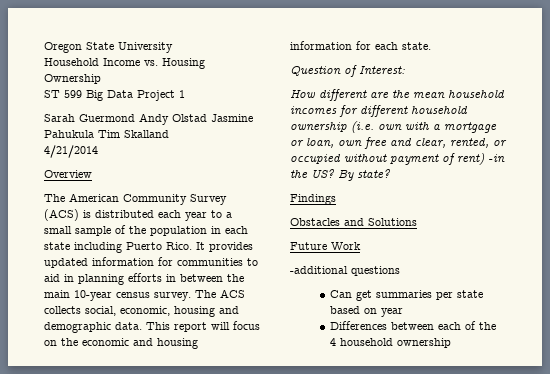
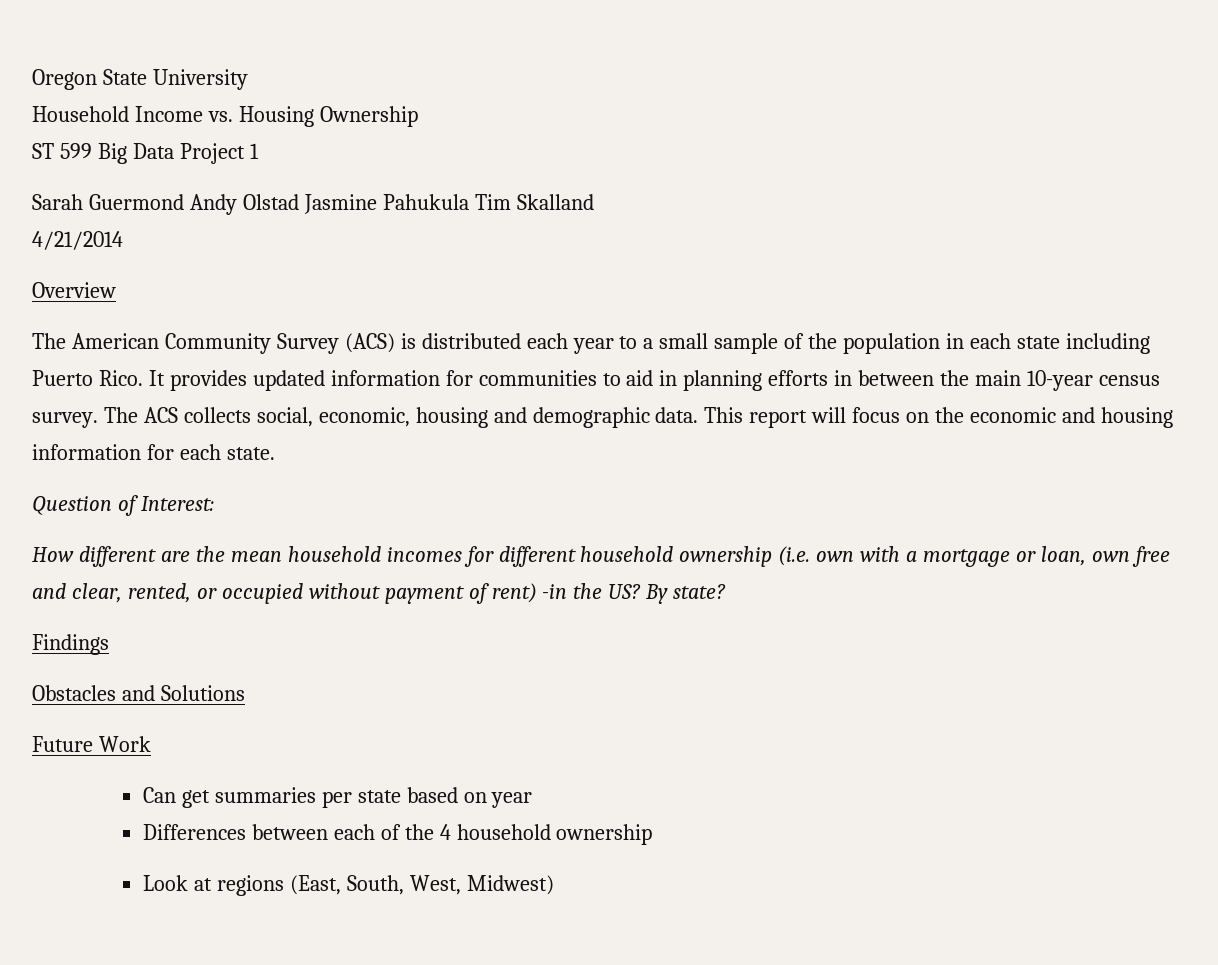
- -additional questions
+ Look at regions (East, South, West, Midwest)

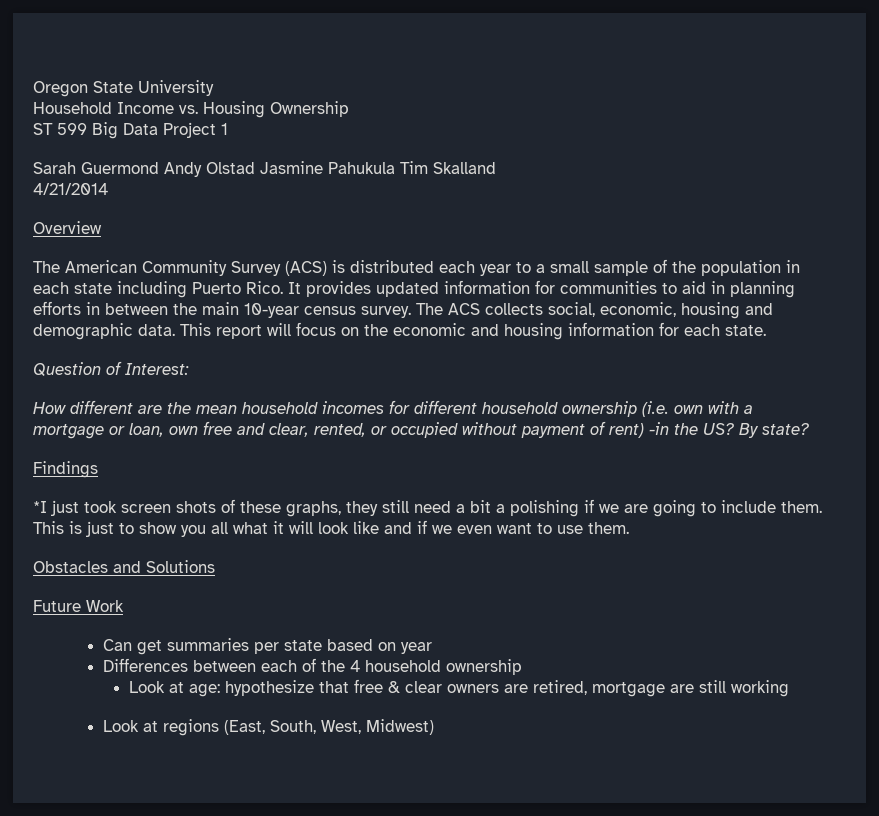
+ *I just took screen shots of these graphs, they still need a bit a polishing if we are going to include them. This is just to show you all what it will look like and if we even want to use them.
+ Look at age: hypothesize that free & clear owners are retired, mortgage are still working

